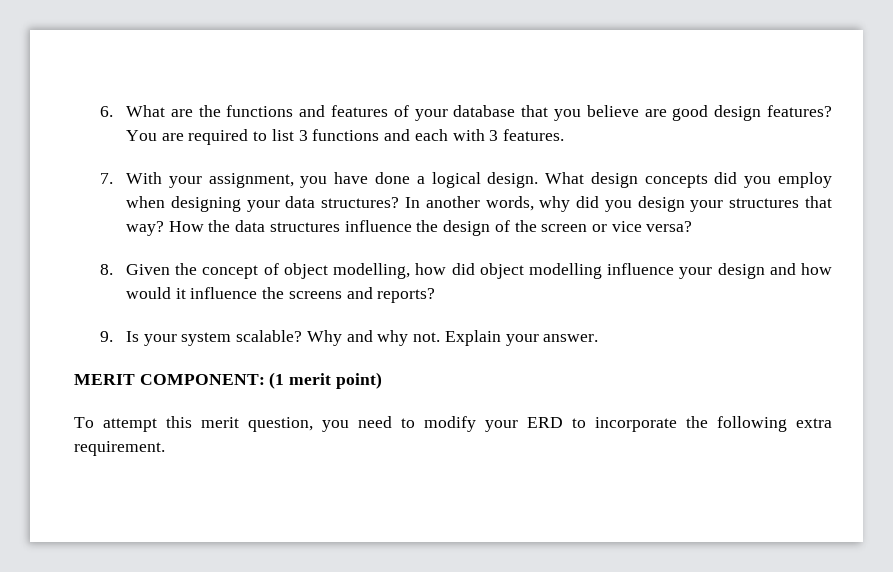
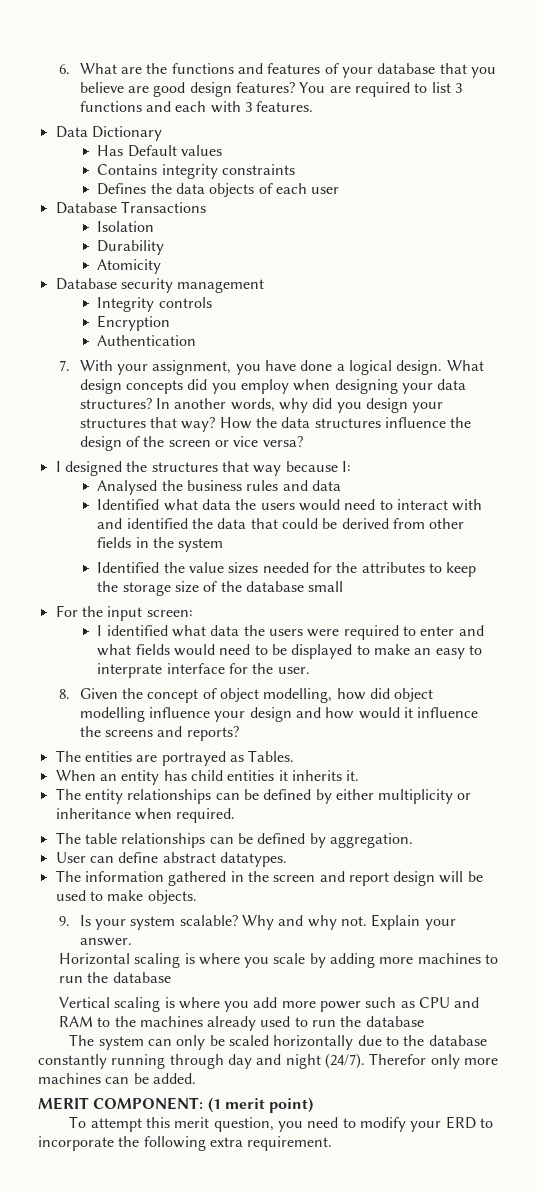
+ Data Dictionary
+ Has Default values
+ Contains integrity constraints
+ Defines the data objects of each user
+ Database Transactions
+ Isolation
+ Durability
+ Atomicity
+ Database security management
+ Integrity controls
+ Encryption
+ Authentication
+ I designed the structures that way because I:
+ Analysed the business rules and data
+ Identified what data the users would need to interact with and identified the data that could be derived from other fields in the system
+ Identified the value sizes needed for the attributes to keep the storage size of the database small
+ For the input screen:
+ I identified what data the users were required to enter and what fields would need to be displayed to make an easy to interprate interface for the user.
+ The entities are portrayed as Tables.
+ When an entity has child entities it inherits it.
+ The entity relationships can be defined by either multiplicity or inheritance when required.
+ The table relationships can be defined by aggregation.
+ User can define abstract datatypes.
+ The information gathered in the screen and report design will be used to make objects.
+ Horizontal scaling is where you scale by adding more machines to run the database
+ Vertical scaling is where you add more power such as CPU and RAM to the machines already used to run the database
+ The system can only be scaled horizontally due to the database constantly running through day and night (24/7). Therefor only more machines can be added.

